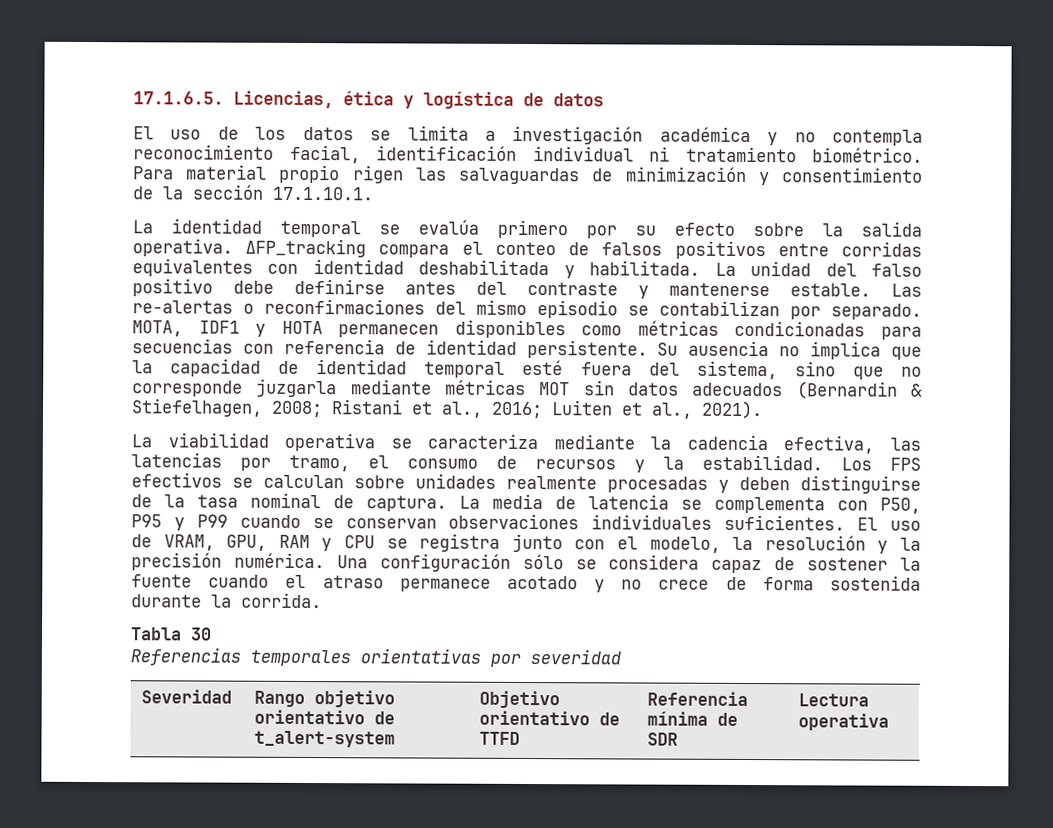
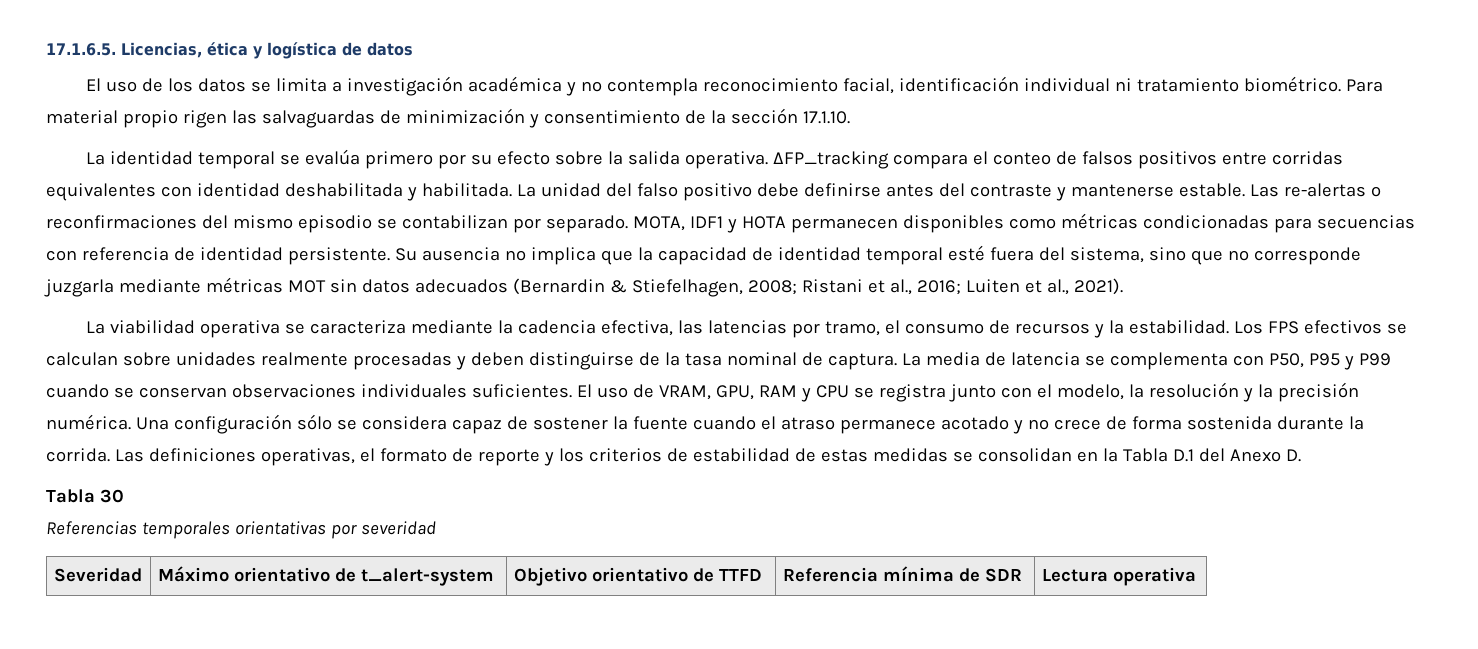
- Para material propio rigen las salvaguardas de minimización y consentimiento de la sección 17.1.10.1.
+ Para material propio rigen las salvaguardas de minimización y consentimiento de la sección 17.1.10.
+ Las definiciones operativas, el formato de reporte y los criterios de estabilidad de estas medidas se consolidan en la Tabla D.1 del Anexo D.
- Severidad | Rango objetivo orientativo de t_alert-system | Objetivo orientativo de TTFD | Referencia mínima de SDR | Lectura operativa
+ Severidad | Máximo orientativo de t_alert-system | Objetivo orientativo de TTFD | Referencia mínima de SDR | Lectura operativa

